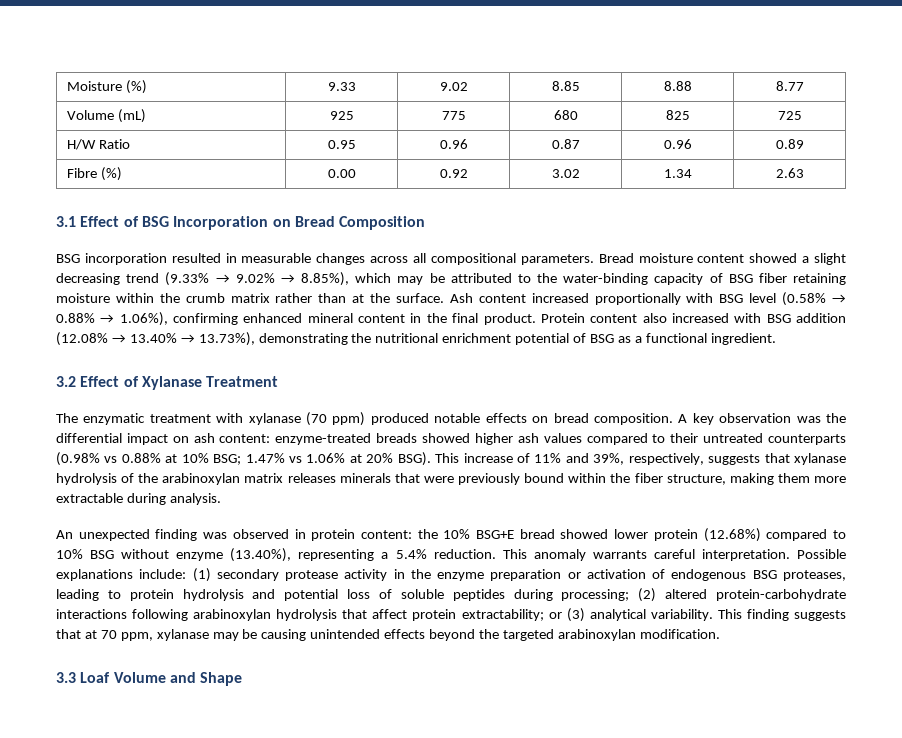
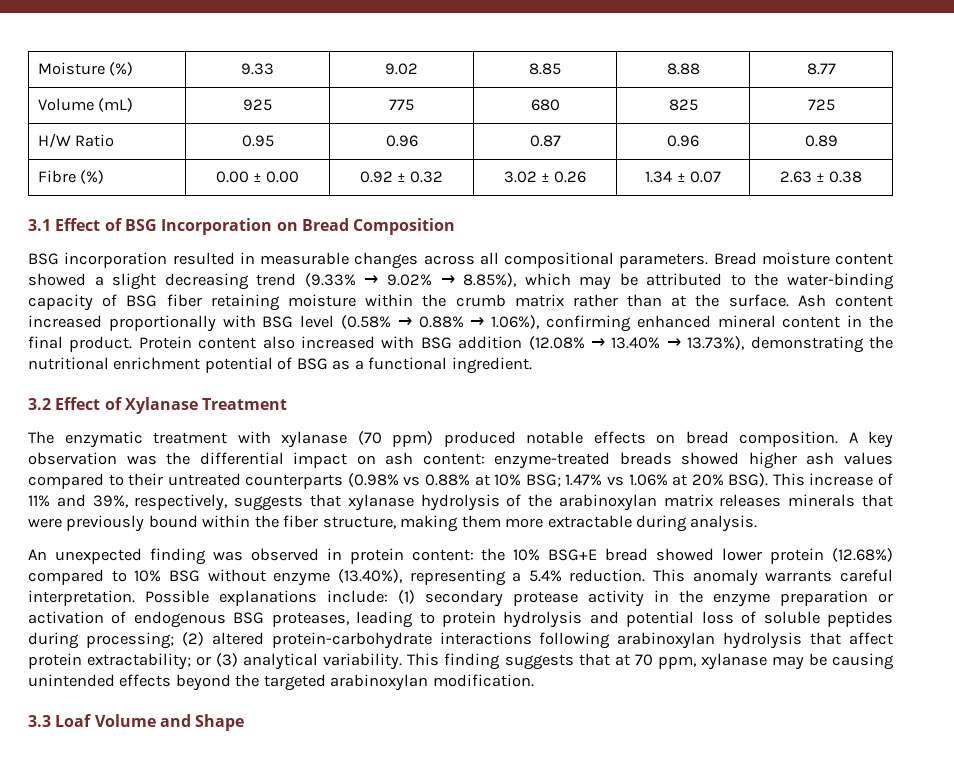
- Fibre (%) | 0.00 | 0.92 | 3.02 | 1.34 | 2.63
+ Fibre (%) | 0.00 ± 0.00 | 0.92 ± 0.32 | 3.02 ± 0.26 | 1.34 ± 0.07 | 2.63 ± 0.38

